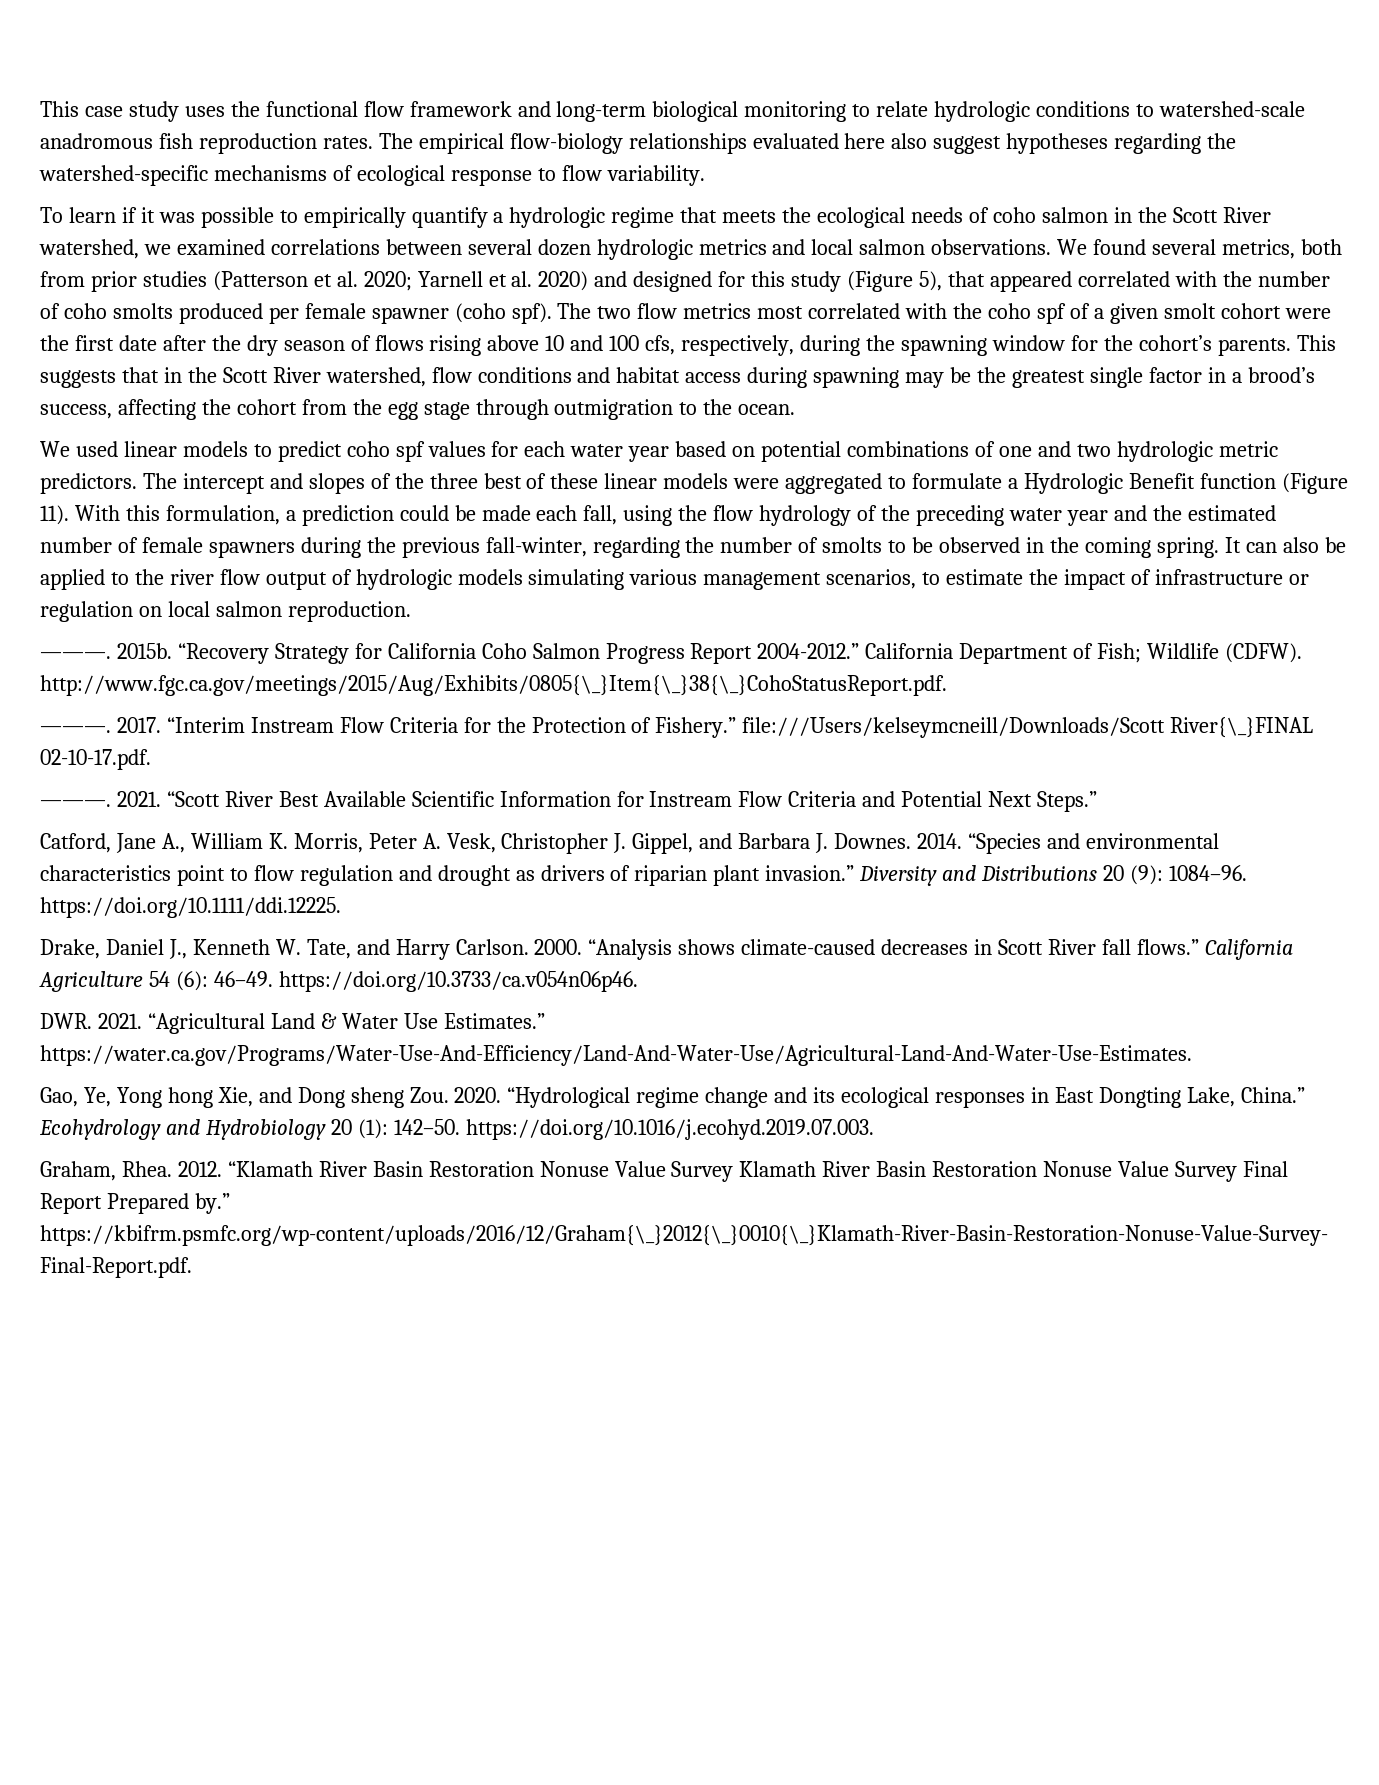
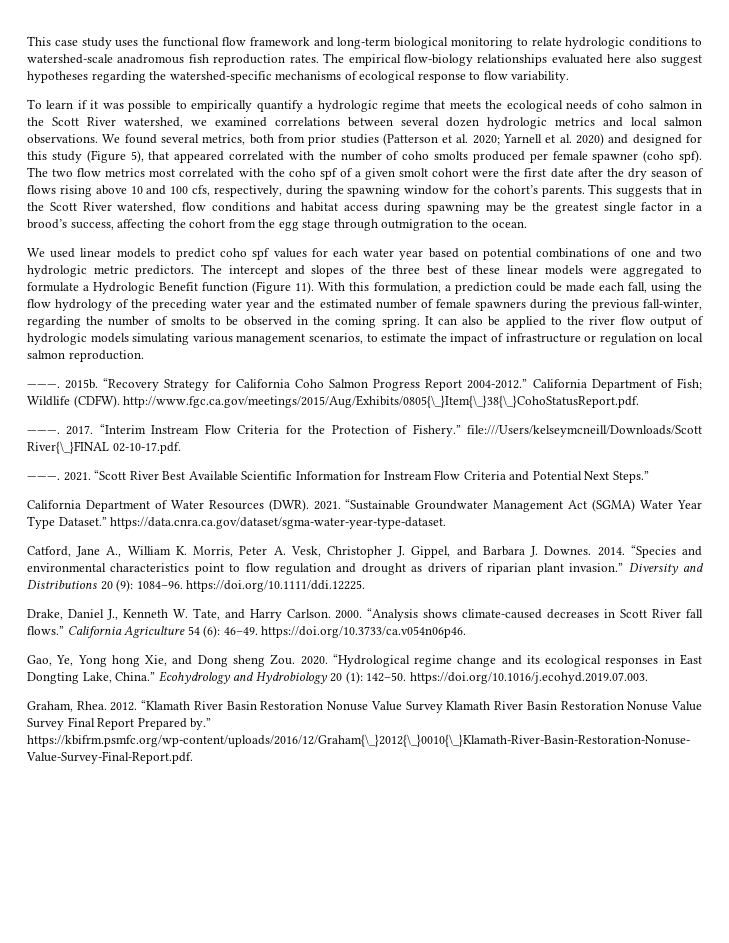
+ California Department of Water Resources (DWR). 2021. “Sustainable Groundwater Management Act (SGMA) Water Year Type Dataset.” https://data.cnra.ca.gov/dataset/sgma-water-year-type-dataset.
- DWR. 2021. “Agricultural Land & Water Use Estimates.” https://water.ca.gov/Programs/Water-Use-And-Efficiency/Land-And-Water-Use/Agricultural-Land-And-Water-Use-Estimates.

